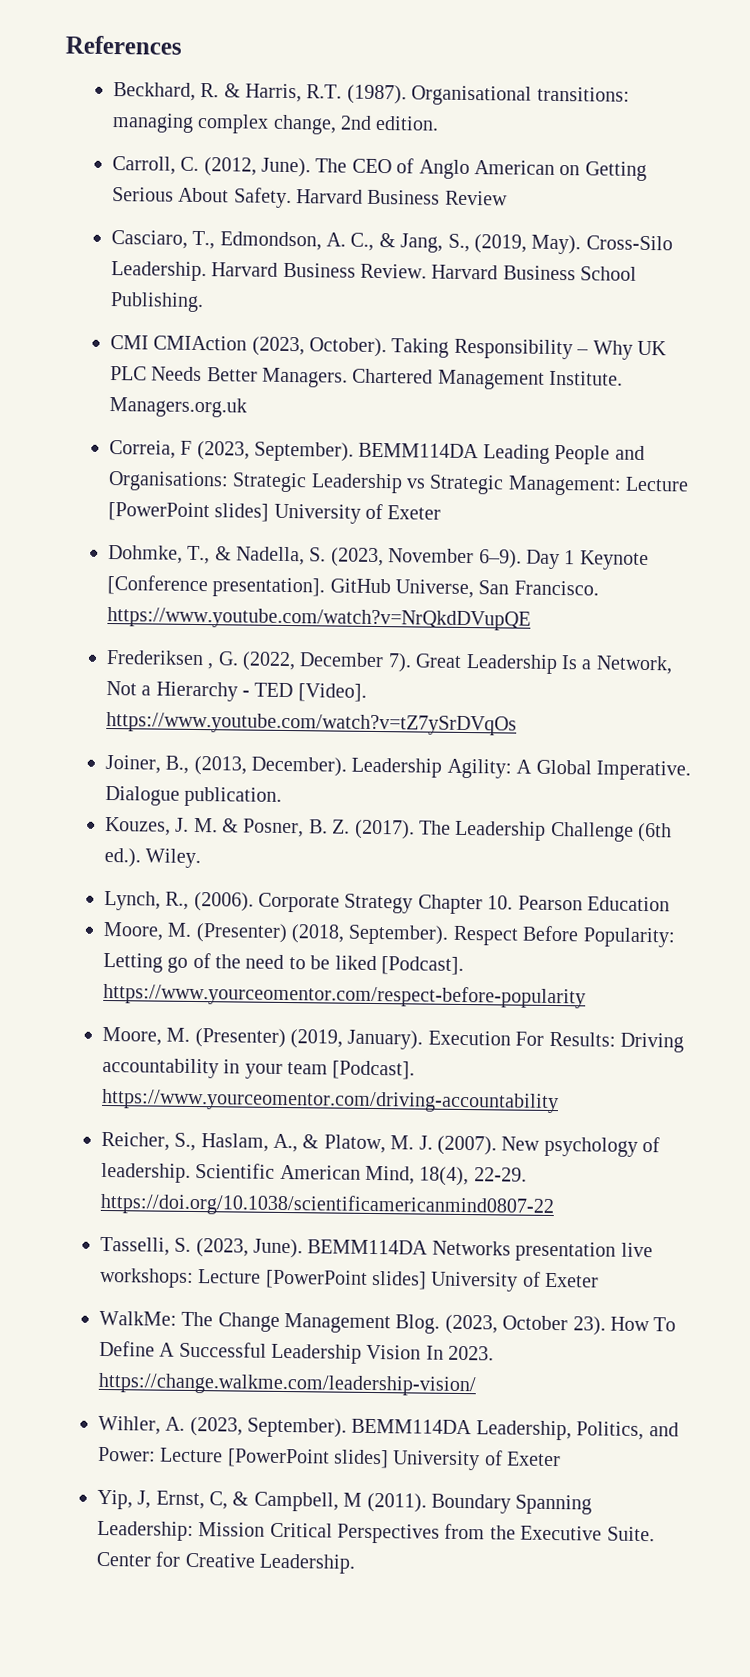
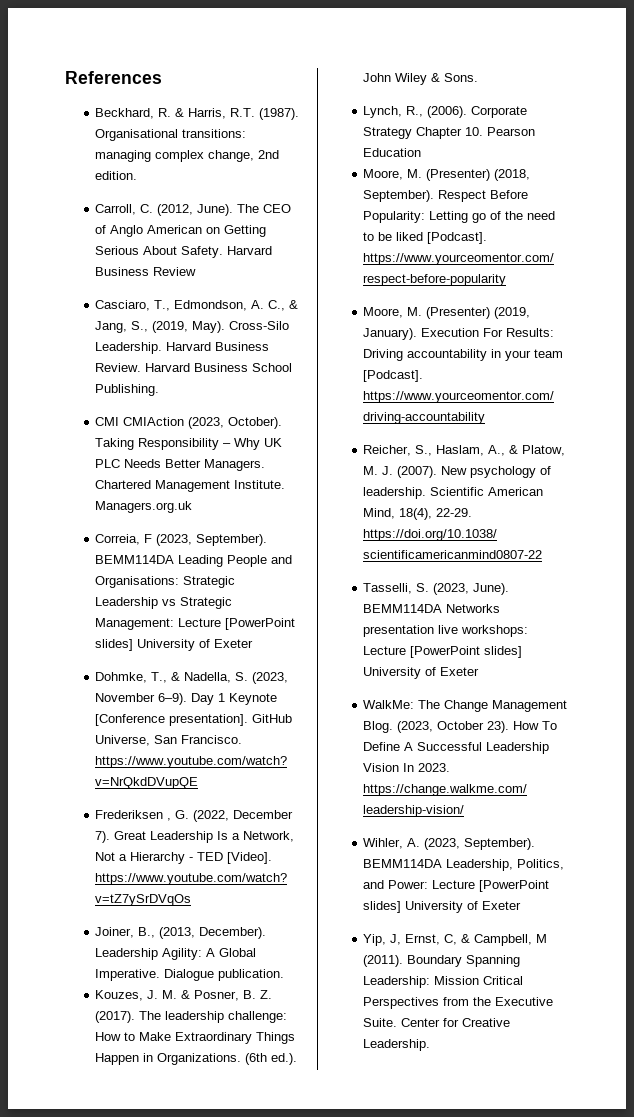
- The Leadership Challenge (6th ed.). Wiley.
+ The leadership challenge: How to Make Extraordinary Things Happen in Organizations. (6th ed.). John Wiley & Sons.

